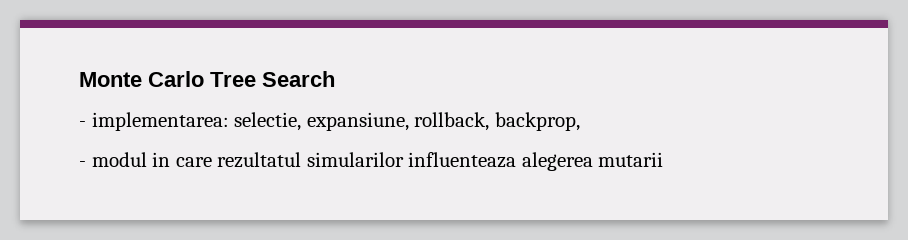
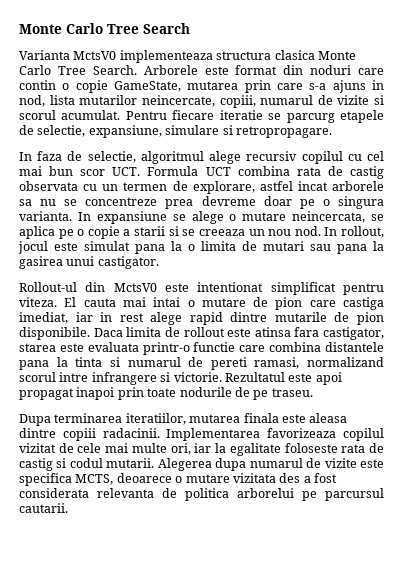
- - implementarea: selectie, expansiune, rollback, backprop,
- - modul in care rezultatul simularilor influenteaza alegerea mutarii
+ Varianta MctsV0 implementeaza structura clasica Monte Carlo Tree Search. Arborele este format din noduri care contin o copie GameState, mutarea prin care s-a ajuns in nod, lista mutarilor neincercate, copiii, numarul de vizite si scorul acumulat. Pentru fiecare iteratie se parcurg etapele de selectie, expansiune, simulare si retropropagare.
+ In faza de selectie, algoritmul alege recursiv copilul cu cel mai bun scor UCT. Formula UCT combina rata de castig observata cu un termen de explorare, astfel incat arborele sa nu se concentreze prea devreme doar pe o singura varianta. In expansiune se alege o mutare neincercata, se aplica pe o copie a starii si se creeaza un nou nod. In rollout, jocul este simulat pana la o limita de mutari sau pana la gasirea unui castigator.
+ Rollout-ul din MctsV0 este intentionat simplificat pentru viteza. El cauta mai intai o mutare de pion care castiga imediat, iar in rest alege rapid dintre mutarile de pion disponibile. Daca limita de rollout este atinsa fara castigator, starea este evaluata printr-o functie care combina distantele pana la tinta si numarul de pereti ramasi, normalizand scorul intre infrangere si victorie. Rezultatul este apoi propagat inapoi prin toate nodurile de pe traseu.
+ Dupa terminarea iteratiilor, mutarea finala este aleasa dintre copiii radacinii. Implementarea favorizeaza copilul vizitat de cele mai multe ori, iar la egalitate foloseste rata de castig si codul mutarii. Alegerea dupa numarul de vizite este specifica MCTS, deoarece o mutare vizitata des a fost considerata relevanta de politica arborelui pe parcursul cautarii.

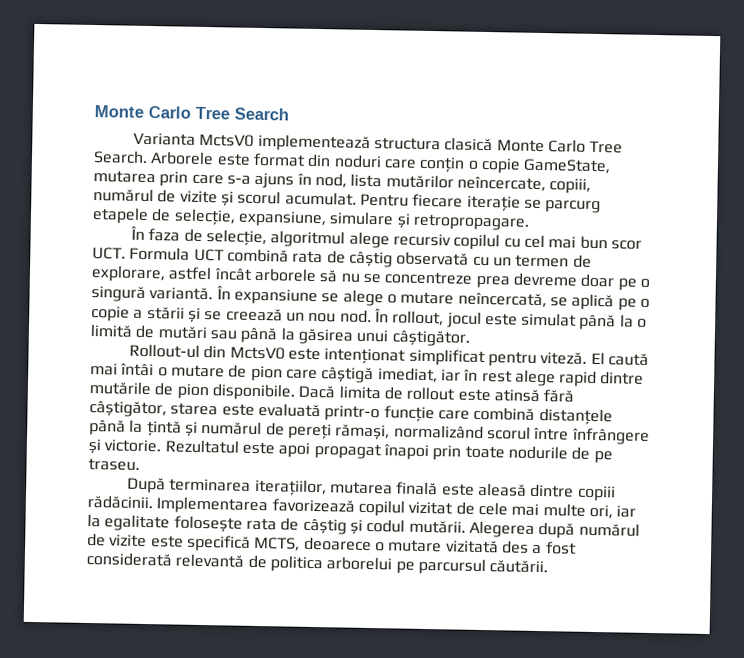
- Varianta MctsV0 implementeaza structura clasica Monte Carlo Tree Search.
+ Varianta MctsV0 implementează structura clasică Monte Carlo Tree Search.
- Arborele este format din noduri care contin o copie GameState, mutarea prin care s-a ajuns in nod, lista mutarilor neincercate, copiii, numarul de vizite si scorul acumulat.
+ Arborele este format din noduri care conțin o copie GameState, mutarea prin care s-a ajuns în nod, lista mutărilor neîncercate, copiii, numărul de vizite și scorul acumulat.
- Pentru fiecare iteratie se parcurg etapele de selectie, expansiune, simulare si retropropagare.
+ Pentru fiecare iterație se parcurg etapele de selecție, expansiune, simulare și retropropagare.
- In faza de selectie, algoritmul alege recursiv copilul cu cel mai bun scor UCT. Formula UCT combina rata de castig observata cu un termen de explorare, astfel incat arborele sa nu se concentreze prea devreme doar pe o singura varianta. In expansiune se alege o mutare neincercata, se aplica pe o copie a starii si se creeaza un nou nod.
+ În faza de selecție, algoritmul alege recursiv copilul cu cel mai bun scor UCT. Formula UCT combină rata de câștig observată cu un termen de explorare, astfel încât arborele să nu se concentreze prea devreme doar pe o singură variantă. În expansiune se alege o mutare neîncercată, se aplică pe o copie a stării și se creează un nou nod.
- In rollout, jocul este simulat pana la o limita de mutari sau pana la gasirea unui castigator.
+ În rollout, jocul este simulat până la o limită de mutări sau până la găsirea unui câștigător.
- Rollout-ul din MctsV0 este intentionat simplificat pentru viteza. El cauta mai intai o mutare de pion care castiga imediat, iar in rest alege rapid dintre mutarile de pion disponibile.
+ Rollout-ul din MctsV0 este intenționat simplificat pentru viteză. El caută mai întâi o mutare de pion care câștigă imediat, iar în rest alege rapid dintre mutările de pion disponibile.
- Daca limita de rollout este atinsa fara castigator, starea este evaluata printr-o functie care combina distantele pana la tinta si numarul de pereti ramasi, normalizand scorul intre infrangere si victorie.
+ Dacă limita de rollout este atinsă fără câștigător, starea este evaluată printr-o funcție care combină distanțele până la țintă și numărul de pereți rămași, normalizând scorul între înfrângere și victorie.
- Rezultatul este apoi propagat inapoi prin toate nodurile de pe traseu.
+ Rezultatul este apoi propagat înapoi prin toate nodurile de pe traseu.
- Dupa terminarea iteratiilor, mutarea finala este aleasa dintre copiii radacinii. Implementarea favorizeaza copilul vizitat de cele mai multe ori, iar la egalitate foloseste rata de castig si codul mutarii. Alegerea dupa numarul de vizite este specifica MCTS, deoarece o mutare vizitata des a fost considerata relevanta de politica arborelui pe parcursul cautarii.
+ După terminarea iterațiilor, mutarea finală este aleasă dintre copiii rădăcinii. Implementarea favorizează copilul vizitat de cele mai multe ori, iar la egalitate folosește rata de câștig și codul mutării. Alegerea după numărul de vizite este specifică MCTS, deoarece o mutare vizitată des a fost considerată relevantă de politica arborelui pe parcursul căutării.

